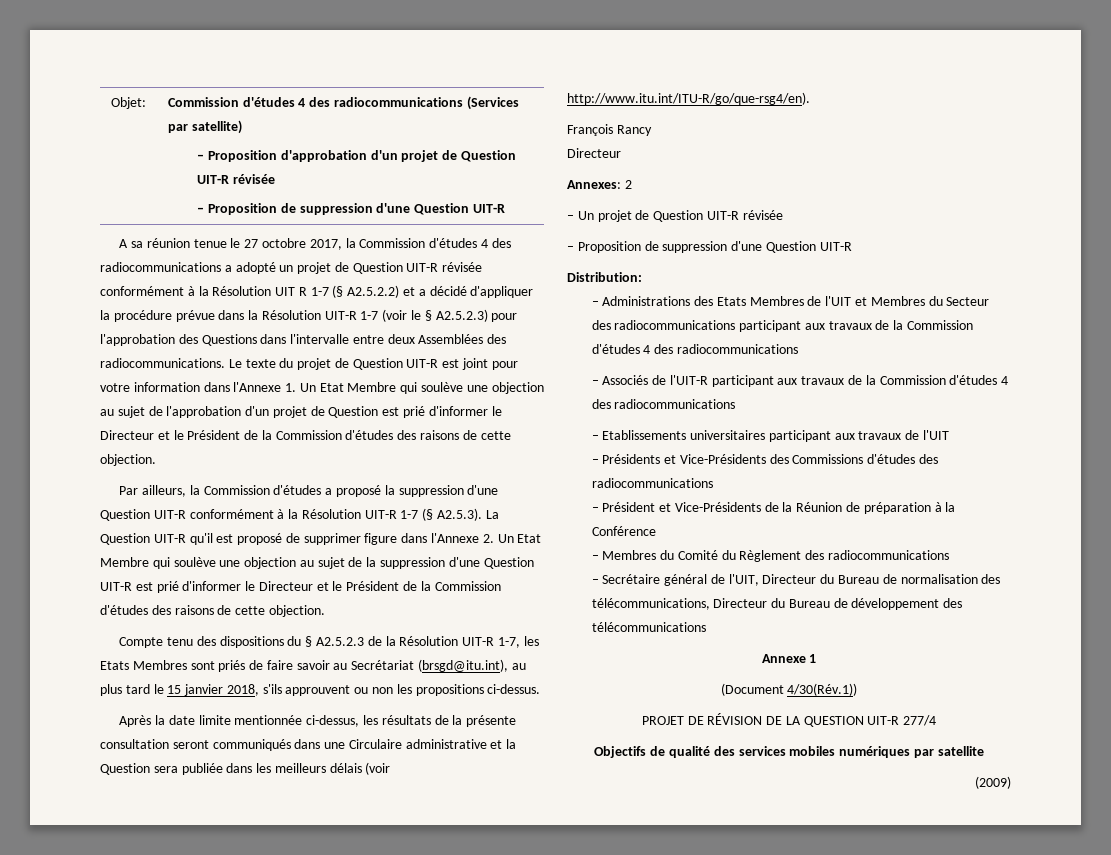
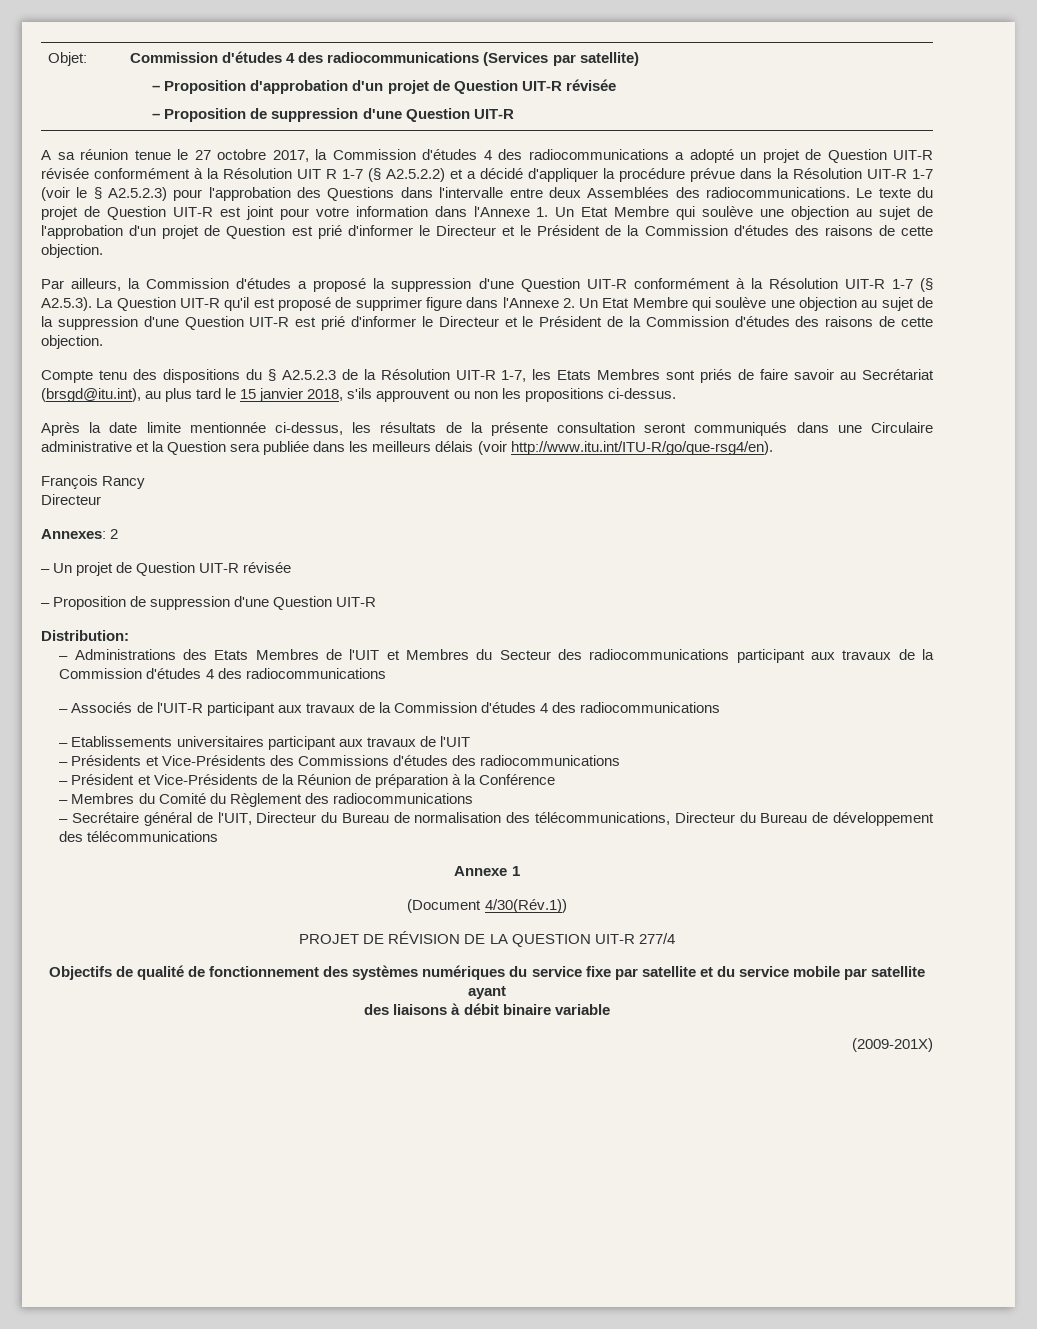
- Objectifs de qualité des services mobiles numériques par satellite
- (2009)
+ Objectifs de qualité de fonctionnement des systèmes numériques du service fixe par satellite et du service mobile par satellite ayant
+ des liaisons à débit binaire variable
+ (2009-201X)

